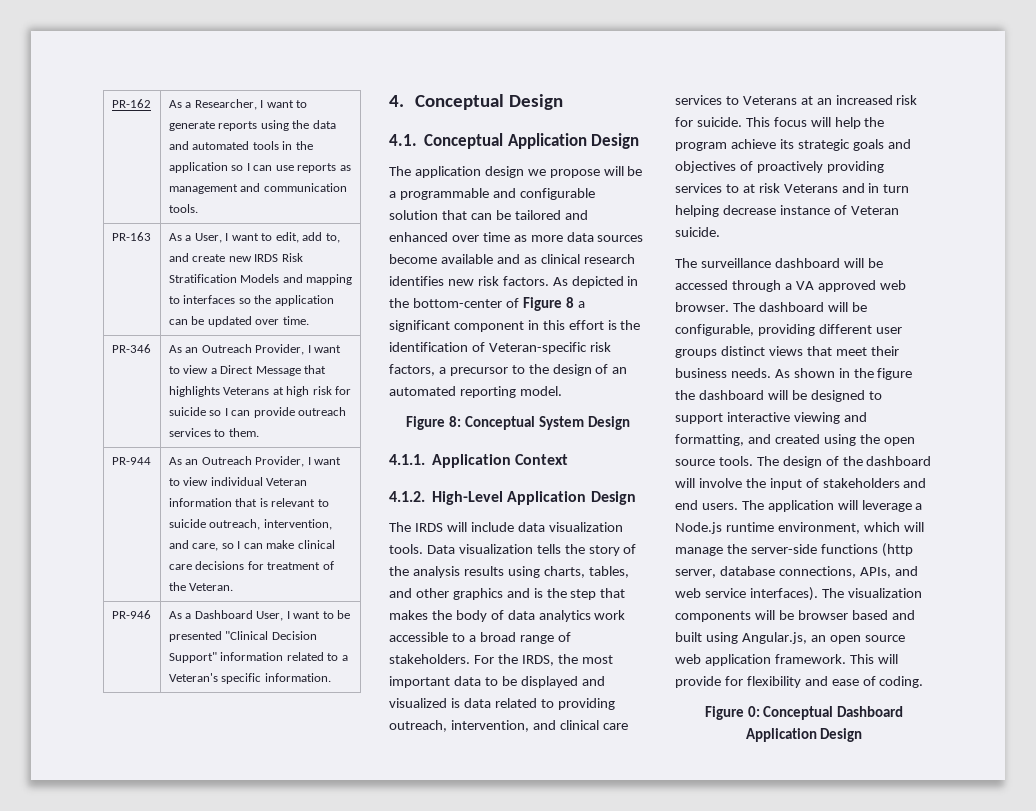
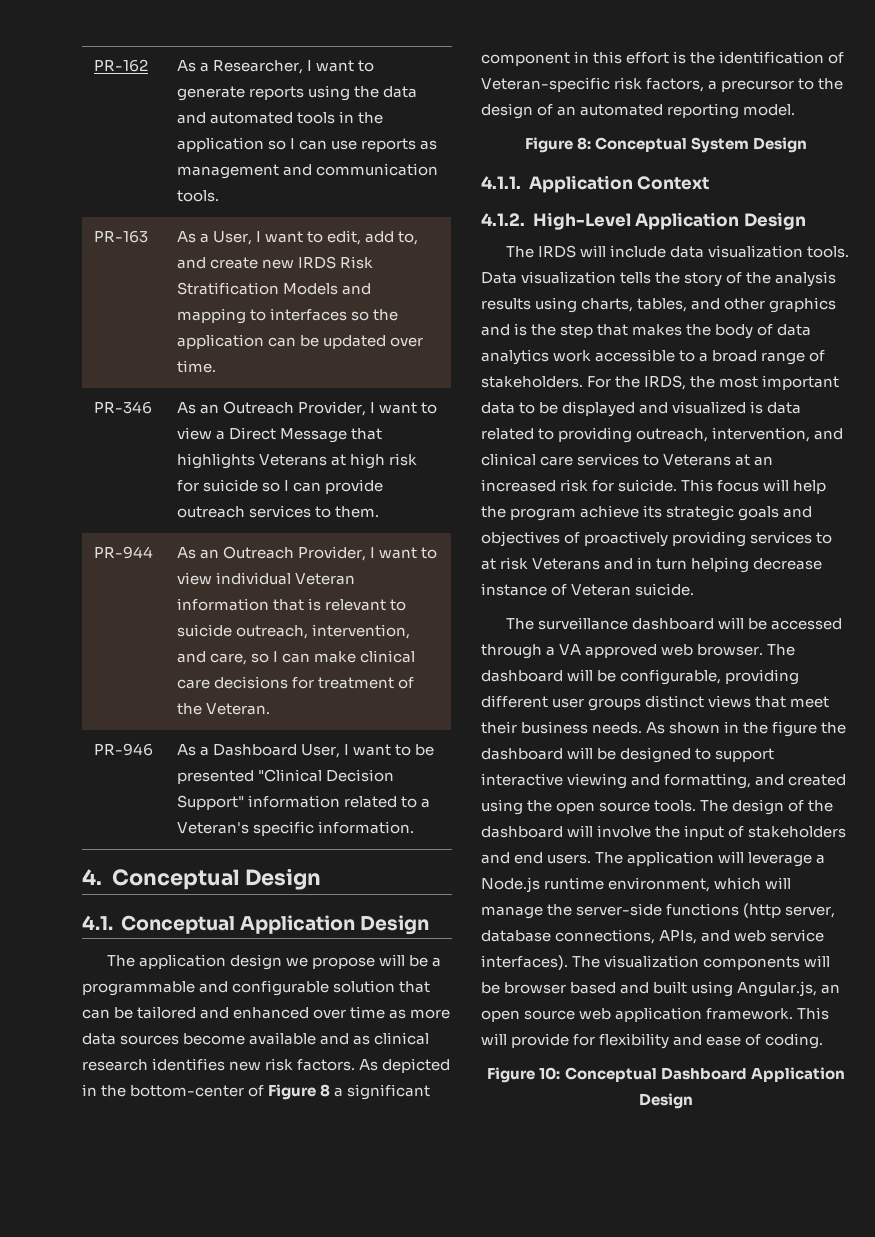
- Figure 0: Conceptual Dashboard Application Design
+ Figure 10: Conceptual Dashboard Application Design

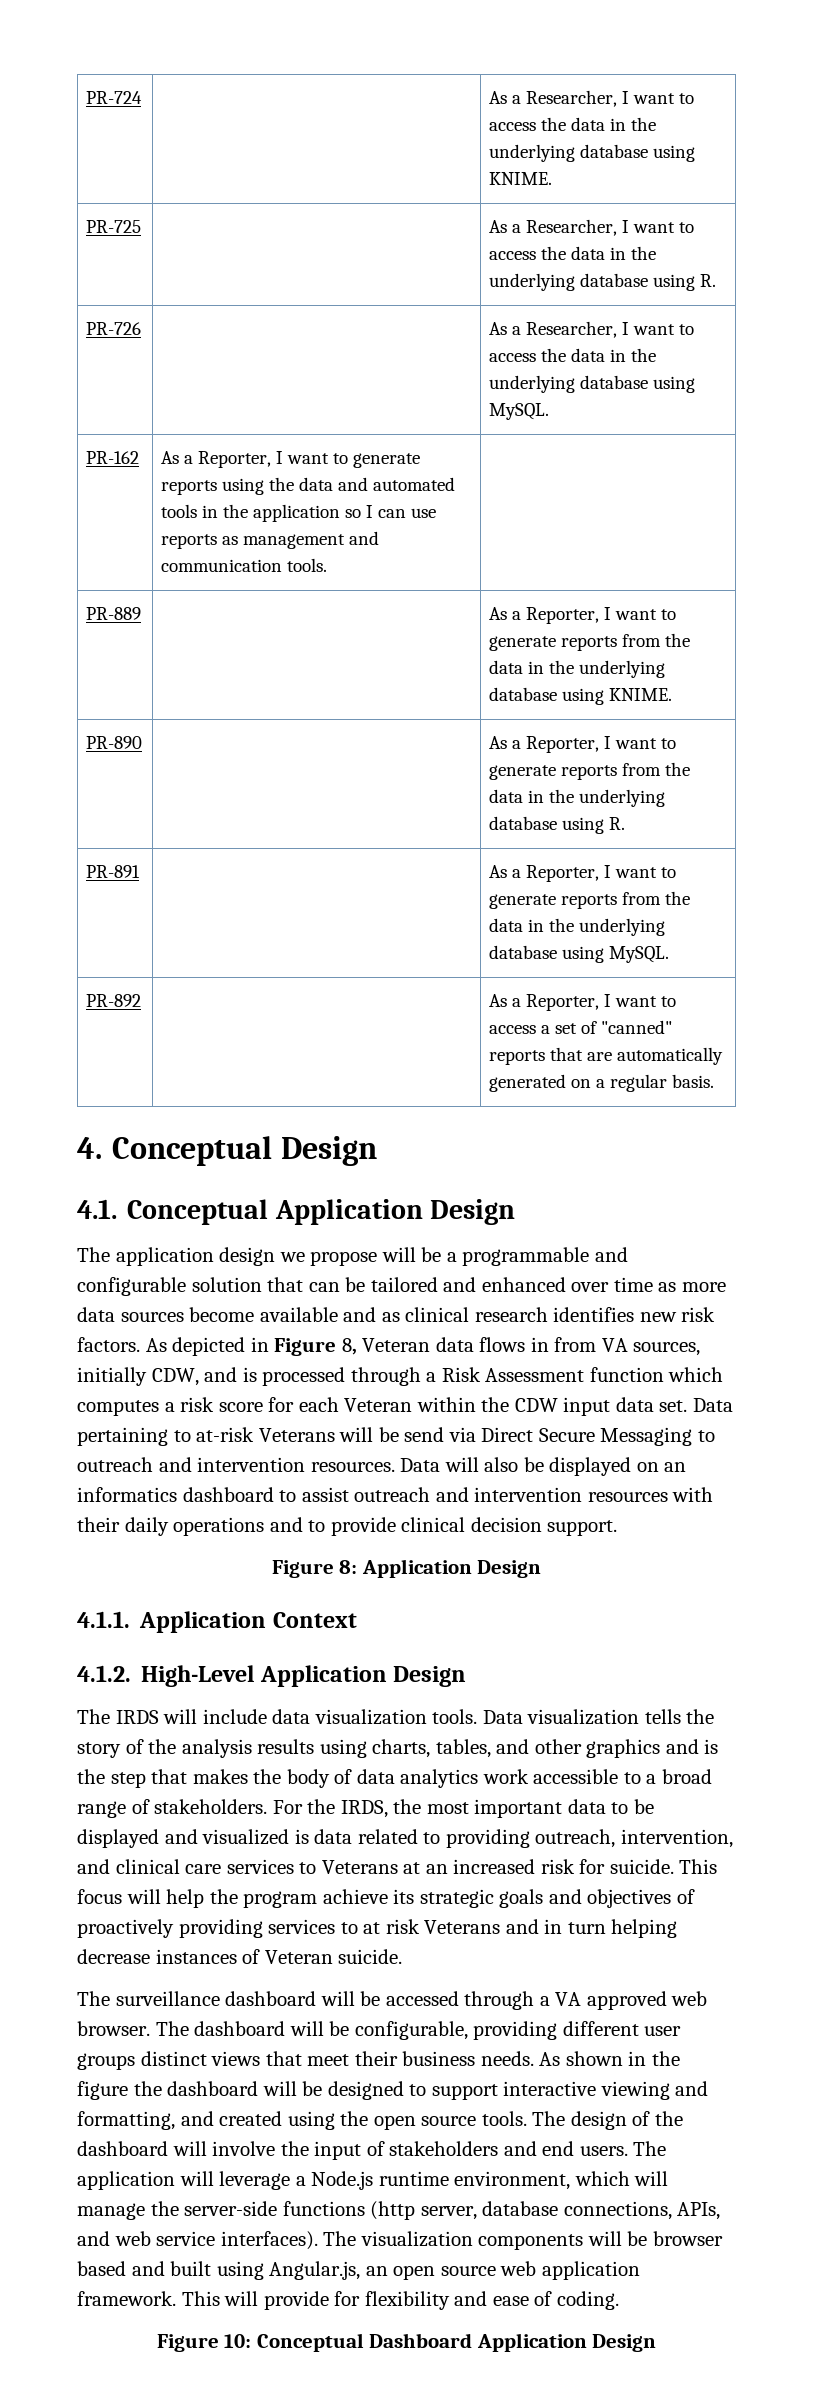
+ PR-724 | | As a Researcher, I want to access the data in the underlying database using KNIME.
+ PR-725 | | As a Researcher, I want to access the data in the underlying database using R.
+ PR-726 | | As a Researcher, I want to access the data in the underlying database using MySQL.
- PR-162 | As a Researcher, I want to generate reports using the data and automated tools in the application so I can use reports as management and communication tools.
- PR-163 | As a User, I want to edit, add to, and create new IRDS Risk Stratification Models and mapping to interfaces so the application can be updated over time.
- PR-346 | As an Outreach Provider, I want to view a Direct Message that highlights Veterans at high risk for suicide so I can provide outreach services to them.
- PR-944 | As an Outreach Provider, I want to view individual Veteran information that is relevant to suicide outreach, intervention, and care, so I can make clinical care decisions for treatment of the Veteran.
- PR-946 | As a Dashboard User, I want to be presented "Clinical Decision Support" information related to a Veteran's specific information.
+ PR-162 | As a Reporter, I want to generate reports using the data and automated tools in the application so I can use reports as management and communication tools. |
+ PR-889 | | As a Reporter, I want to generate reports from the data in the underlying database using KNIME.
+ PR-890 | | As a Reporter, I want to generate reports from the data in the underlying database using R.
+ PR-891 | | As a Reporter, I want to generate reports from the data in the underlying database using MySQL.
+ PR-892 | | As a Reporter, I want to access a set of "canned" reports that are automatically generated on a regular basis.
- As depicted in the bottom-center of Figure 8 a significant component in this effort is the identification of Veteran-specific risk factors, a precursor to the design of an automated reporting model.
+ As depicted in Figure 8, Veteran data flows in from VA sources, initially CDW, and is processed through a Risk Assessment function which computes a risk score for each Veteran within the CDW input data set. Data pertaining to at-risk Veterans will be send via Direct Secure Messaging to outreach and intervention resources. Data will also be displayed on an informatics dashboard to assist outreach and intervention resources with their daily operations and to provide clinical decision support.
- Figure 8: Conceptual System Design
+ Figure 8: Application Design
- This focus will help the program achieve its strategic goals and objectives of proactively providing services to at risk Veterans and in turn helping decrease instance of Veteran suicide.
+ This focus will help the program achieve its strategic goals and objectives of proactively providing services to at risk Veterans and in turn helping decrease instances of Veteran suicide.

